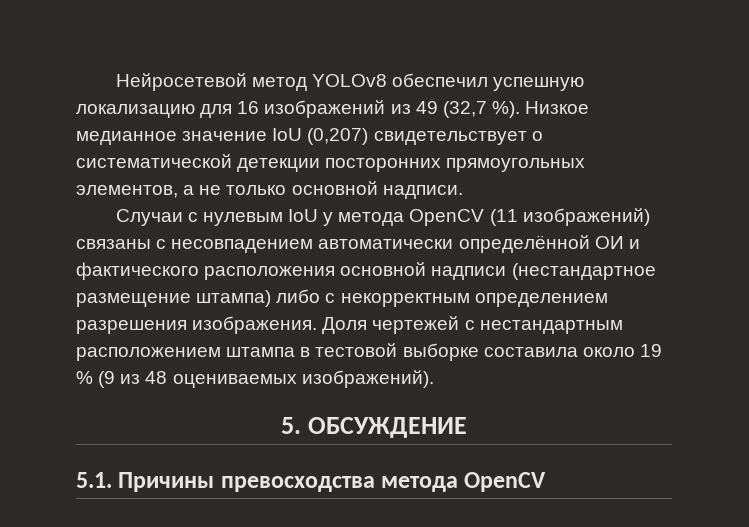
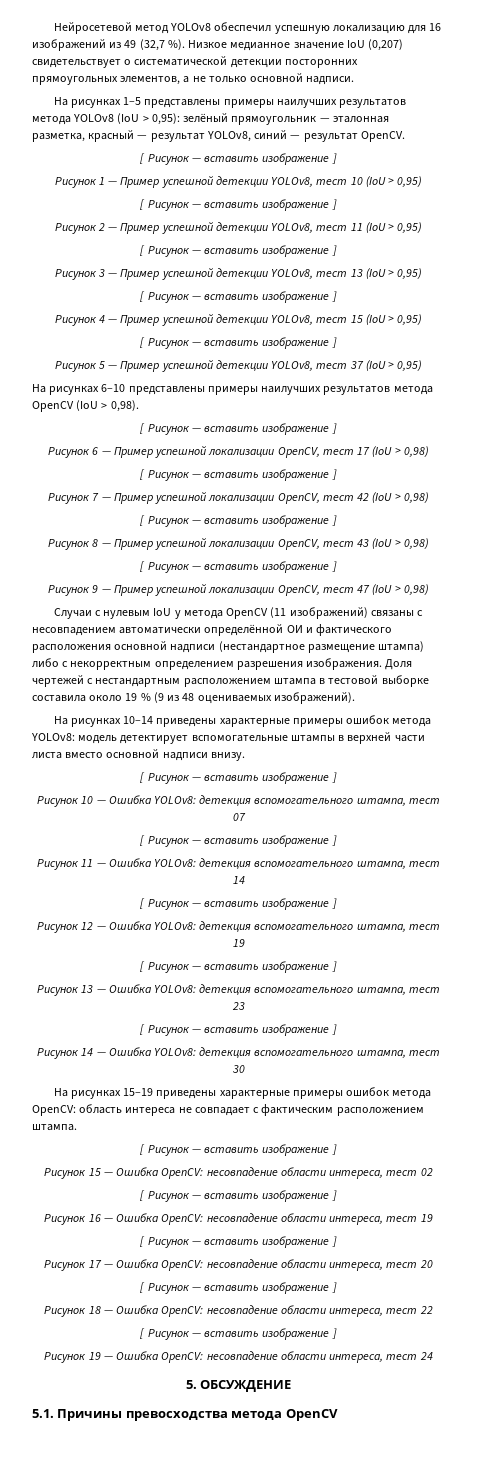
+ На рисунках 1–5 представлены примеры наилучших результатов метода YOLOv8 (IoU > 0,95): зелёный прямоугольник — эталонная разметка, красный — результат YOLOv8, синий — результат OpenCV.
+ [ Рисунок — вставить изображение ]
+ Рисунок 1 — Пример успешной детекции YOLOv8, тест 10 (IoU > 0,95)
+ [ Рисунок — вставить изображение ]
+ Рисунок 2 — Пример успешной детекции YOLOv8, тест 11 (IoU > 0,95)
+ [ Рисунок — вставить изображение ]
+ Рисунок 3 — Пример успешной детекции YOLOv8, тест 13 (IoU > 0,95)
+ [ Рисунок — вставить изображение ]
+ Рисунок 4 — Пример успешной детекции YOLOv8, тест 15 (IoU > 0,95)
+ [ Рисунок — вставить изображение ]
+ Рисунок 5 — Пример успешной детекции YOLOv8, тест 37 (IoU > 0,95)
+ На рисунках 6–10 представлены примеры наилучших результатов метода OpenCV (IoU > 0,98).
+ [ Рисунок — вставить изображение ]
+ Рисунок 6 — Пример успешной локализации OpenCV, тест 17 (IoU > 0,98)
+ [ Рисунок — вставить изображение ]
+ Рисунок 7 — Пример успешной локализации OpenCV, тест 42 (IoU > 0,98)
+ [ Рисунок — вставить изображение ]
+ Рисунок 8 — Пример успешной локализации OpenCV, тест 43 (IoU > 0,98)
+ [ Рисунок — вставить изображение ]
+ Рисунок 9 — Пример успешной локализации OpenCV, тест 47 (IoU > 0,98)
+ На рисунках 10–14 приведены характерные примеры ошибок метода YOLOv8: модель детектирует вспомогательные штампы в верхней части листа вместо основной надписи внизу.
+ [ Рисунок — вставить изображение ]
+ Рисунок 10 — Ошибка YOLOv8: детекция вспомогательного штампа, тест 07
+ [ Рисунок — вставить изображение ]
+ Рисунок 11 — Ошибка YOLOv8: детекция вспомогательного штампа, тест 14
+ [ Рисунок — вставить изображение ]
+ Рисунок 12 — Ошибка YOLOv8: детекция вспомогательного штампа, тест 19
+ [ Рисунок — вставить изображение ]
+ Рисунок 13 — Ошибка YOLOv8: детекция вспомогательного штампа, тест 23
+ [ Рисунок — вставить изображение ]
+ Рисунок 14 — Ошибка YOLOv8: детекция вспомогательного штампа, тест 30
+ На рисунках 15–19 приведены характерные примеры ошибок метода OpenCV: область интереса не совпадает с фактическим расположением штампа.
+ [ Рисунок — вставить изображение ]
+ Рисунок 15 — Ошибка OpenCV: несовпадение области интереса, тест 02
+ [ Рисунок — вставить изображение ]
+ Рисунок 16 — Ошибка OpenCV: несовпадение области интереса, тест 19
+ [ Рисунок — вставить изображение ]
+ Рисунок 17 — Ошибка OpenCV: несовпадение области интереса, тест 20
+ [ Рисунок — вставить изображение ]
+ Рисунок 18 — Ошибка OpenCV: несовпадение области интереса, тест 22
+ [ Рисунок — вставить изображение ]
+ Рисунок 19 — Ошибка OpenCV: несовпадение области интереса, тест 24

